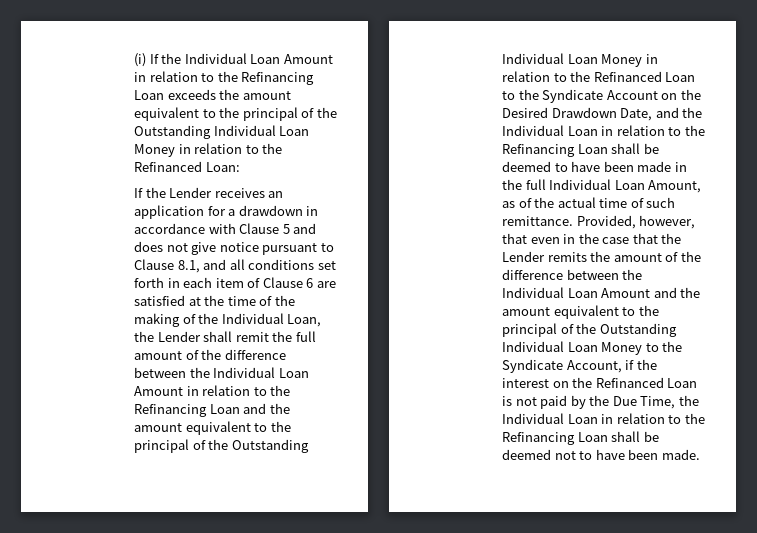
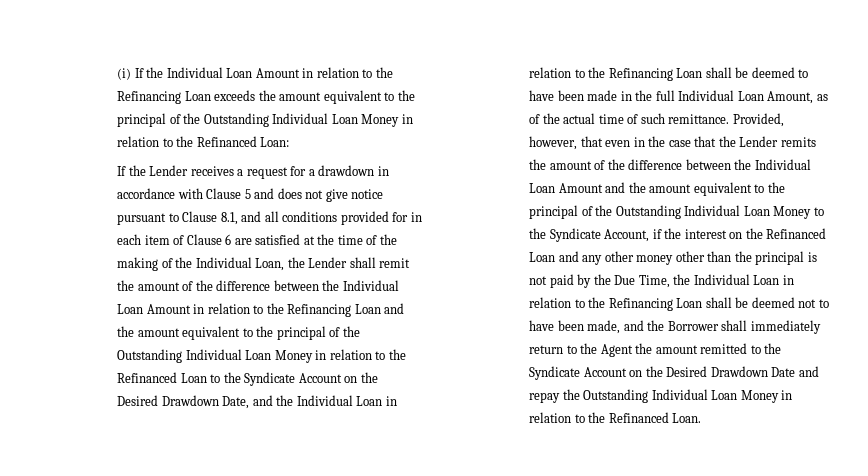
- If the Lender receives an application for a drawdown in accordance with Clause 5 and does not give notice pursuant to Clause 8.1, and all conditions set forth in each item of Clause 6 are satisfied at the time of the making of the Individual Loan, the Lender shall remit the full amount of the difference between the Individual Loan Amount in relation to the Refinancing Loan and the amount equivalent to the principal of the Outstanding Individual Loan Money in relation to the Refinanced Loan to the Syndicate Account on the Desired Drawdown Date, and the Individual Loan in relation to the Refinancing Loan shall be deemed to have been made in the full Individual Loan Amount, as of the actual time of such remittance.
+ If the Lender receives a request for a drawdown in accordance with Clause 5 and does not give notice pursuant to Clause 8.1, and all conditions provided for in each item of Clause 6 are satisfied at the time of the making of the Individual Loan, the Lender shall remit the amount of the difference between the Individual Loan Amount in relation to the Refinancing Loan and the amount equivalent to the principal of the Outstanding Individual Loan Money in relation to the Refinanced Loan to the Syndicate Account on the Desired Drawdown Date, and the Individual Loan in relation to the Refinancing Loan shall be deemed to have been made in the full Individual Loan Amount, as of the actual time of such remittance.
- Provided, however, that even in the case that the Lender remits the amount of the difference between the Individual Loan Amount and the amount equivalent to the principal of the Outstanding Individual Loan Money to the Syndicate Account, if the interest on the Refinanced Loan is not paid by the Due Time, the Individual Loan in relation to the Refinancing Loan shall be deemed not to have been made.
+ Provided, however, that even in the case that the Lender remits the amount of the difference between the Individual Loan Amount and the amount equivalent to the principal of the Outstanding Individual Loan Money to the Syndicate Account, if the interest on the Refinanced Loan and any other money other than the principal is not paid by the Due Time, the Individual Loan in relation to the Refinancing Loan shall be deemed not to have been made, and the Borrower shall immediately return to the Agent the amount remitted to the Syndicate Account on the Desired Drawdown Date and repay the Outstanding Individual Loan Money in relation to the Refinanced Loan.

